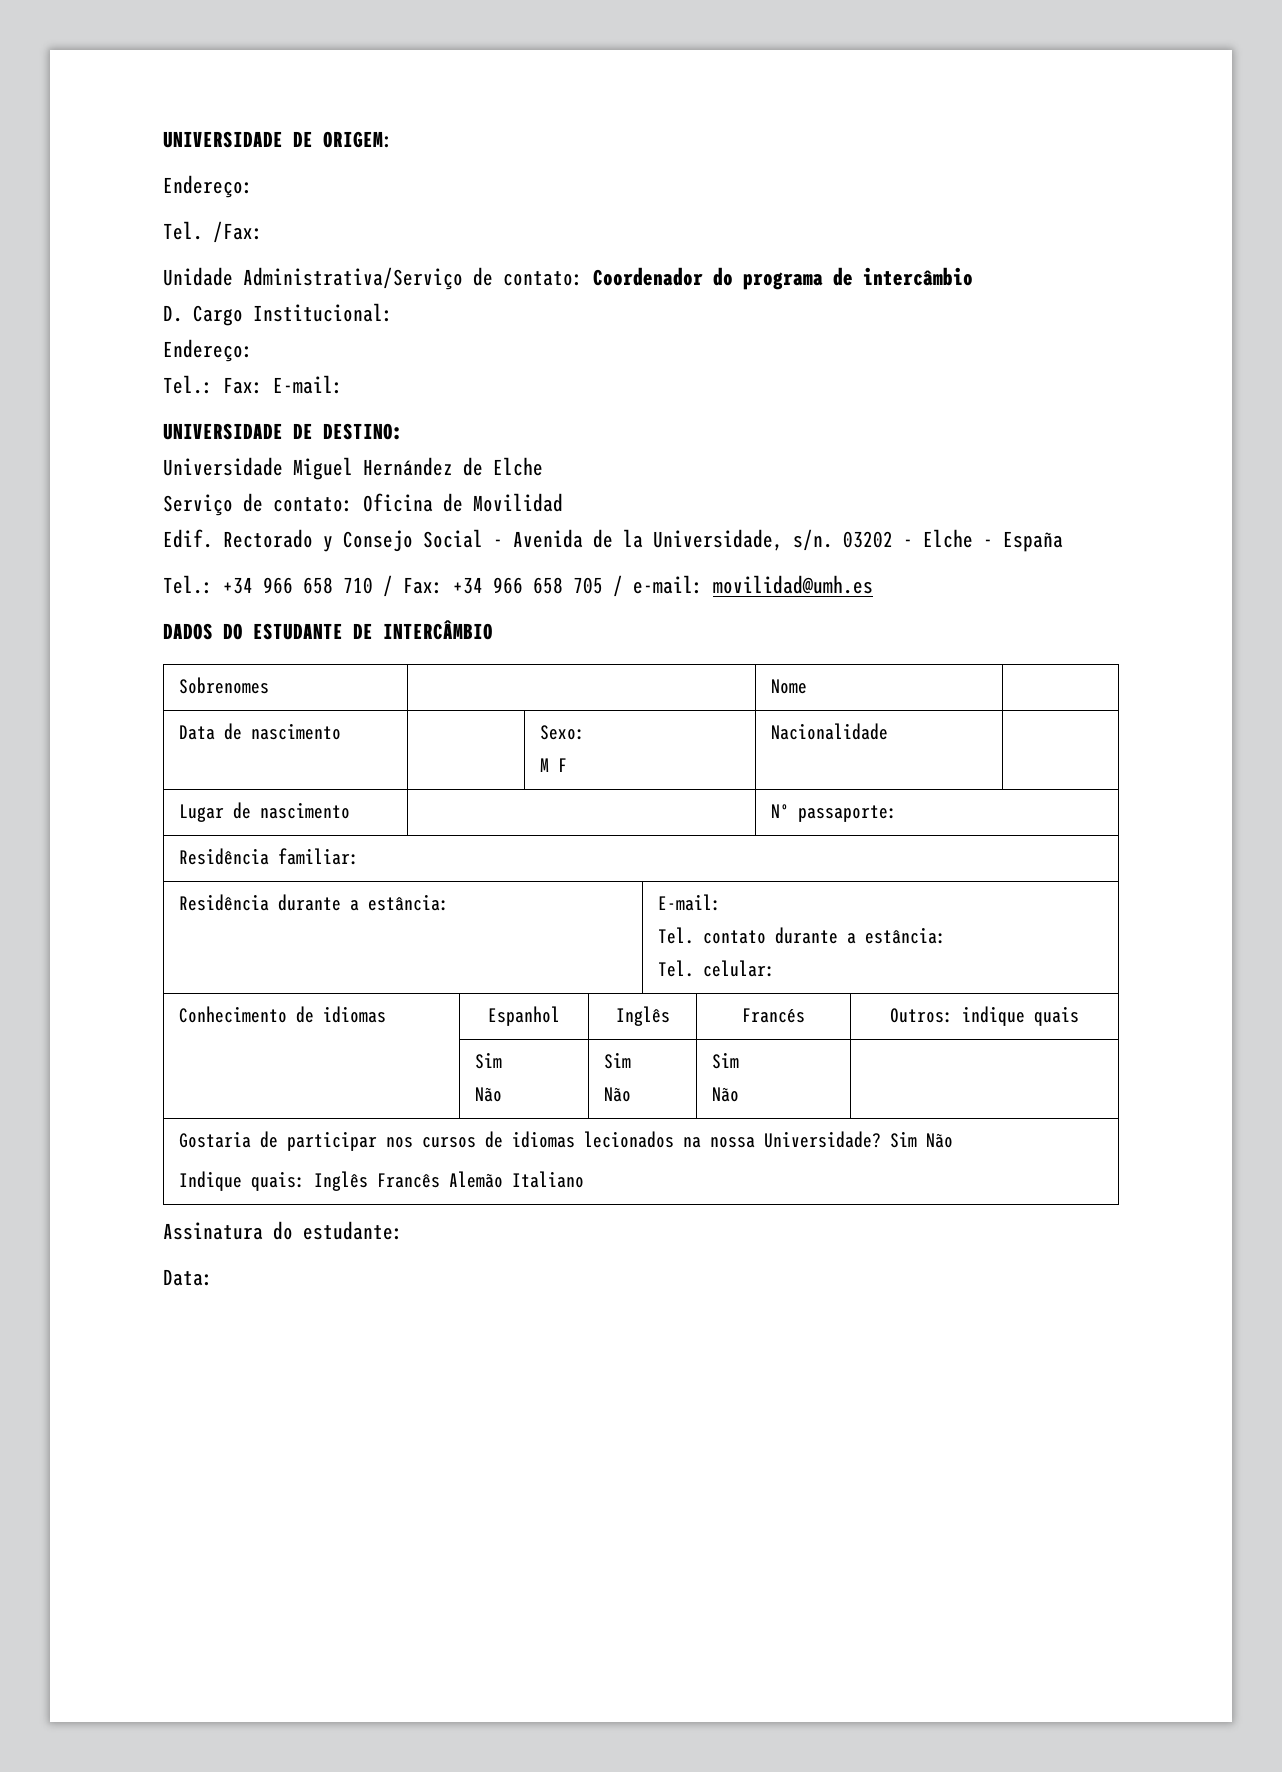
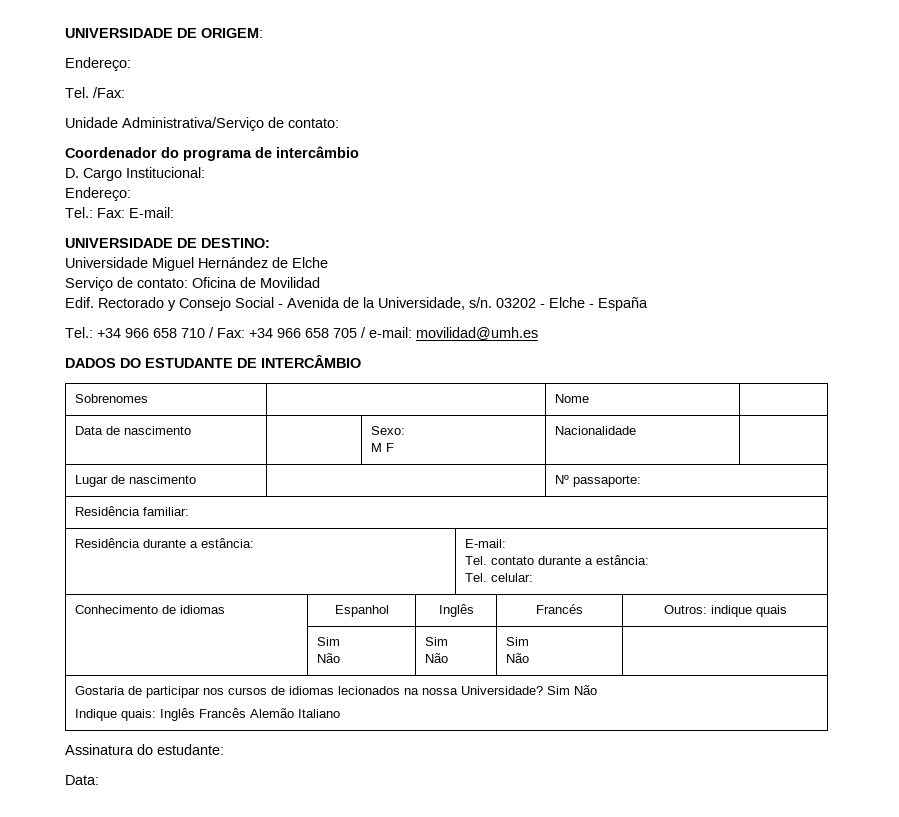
- Unidade Administrativa/Serviço de contato: Coordenador do programa de intercâmbio
+ Unidade Administrativa/Serviço de contato:
+ Coordenador do programa de intercâmbio

